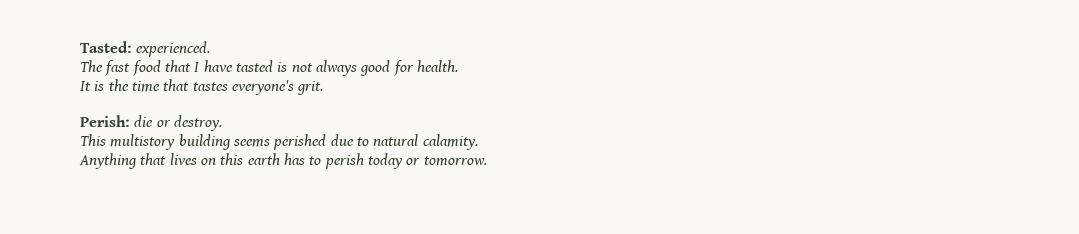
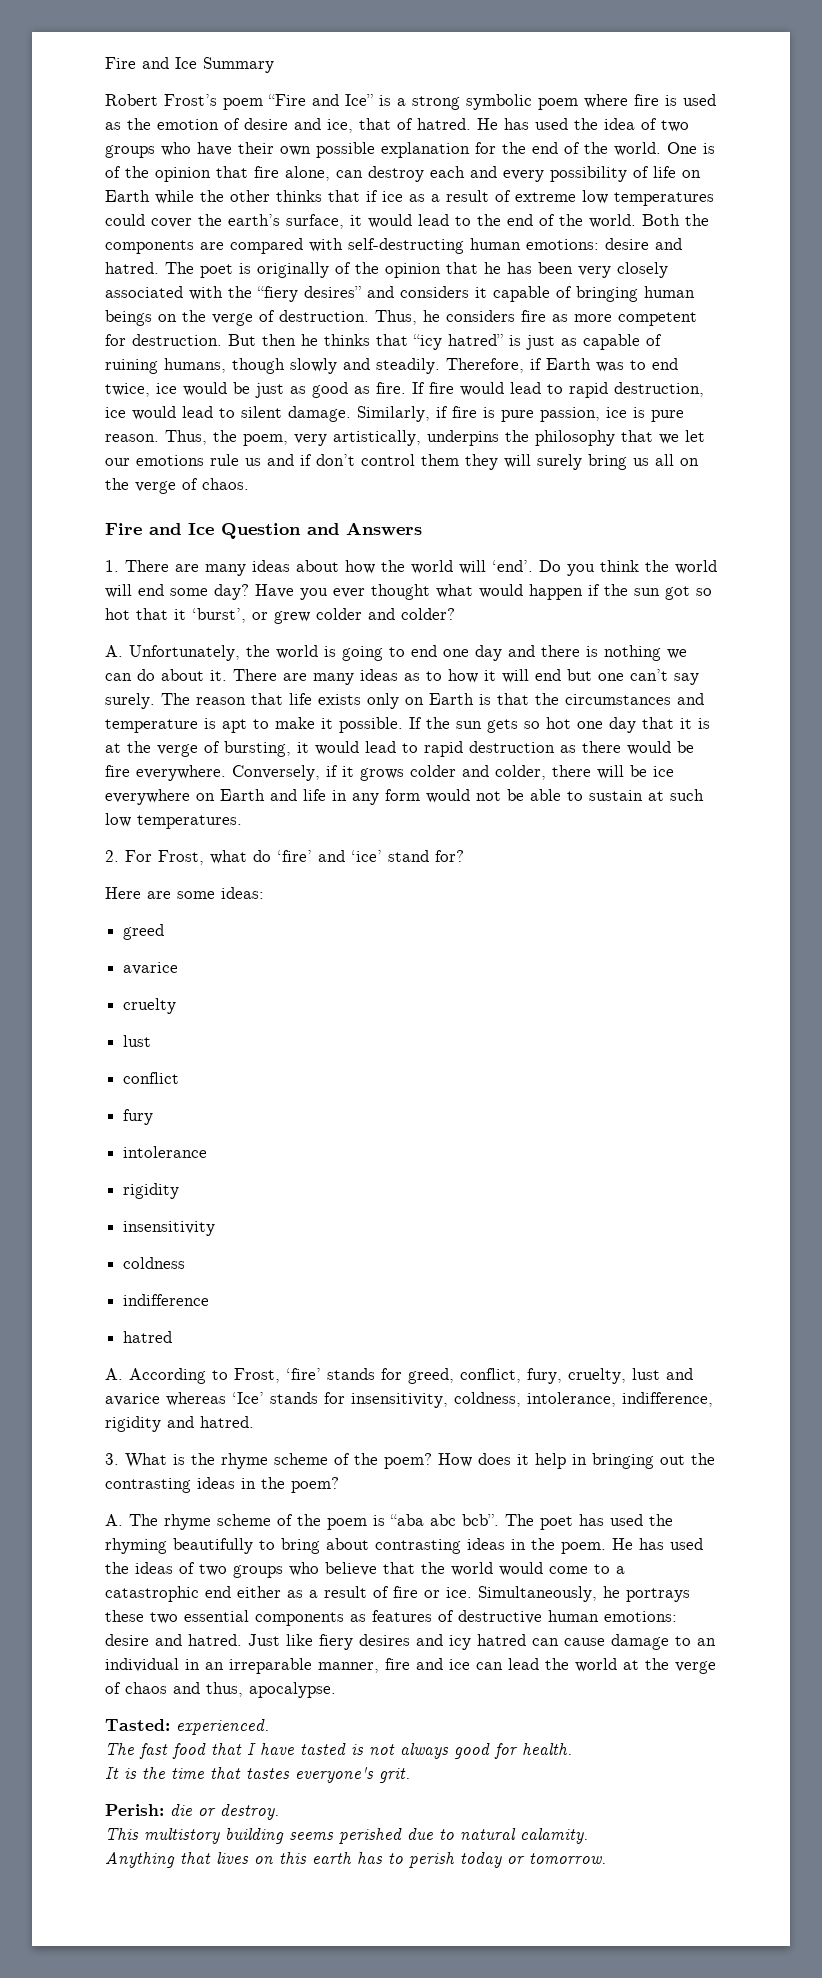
+ Fire and Ice Summary
+ Robert Frost’s poem “Fire and Ice” is a strong symbolic poem where fire is used as the emotion of desire and ice, that of hatred. He has used the idea of two groups who have their own possible explanation for the end of the world. One is of the opinion that fire alone, can destroy each and every possibility of life on Earth while the other thinks that if ice as a result of extreme low temperatures could cover the earth’s surface, it would lead to the end of the world. Both the components are compared with self-destructing human emotions: desire and hatred. The poet is originally of the opinion that he has been very closely associated with the “fiery desires” and considers it capable of bringing human beings on the verge of destruction. Thus, he considers fire as more competent for destruction. But then he thinks that “icy hatred” is just as capable of ruining humans, though slowly and steadily. Therefore, if Earth was to end twice, ice would be just as good as fire. If fire would lead to rapid destruction, ice would lead to silent damage. Similarly, if fire is pure passion, ice is pure reason. Thus, the poem, very artistically, underpins the philosophy that we let our emotions rule us and if don’t control them they will surely bring us all on the verge of chaos.
+ Fire and Ice Question and Answers
+ 1. There are many ideas about how the world will ‘end’. Do you think the world will end some day? Have you ever thought what would happen if the sun got so hot that it ‘burst’, or grew colder and colder?
+ A. Unfortunately, the world is going to end one day and there is nothing we can do about it. There are many ideas as to how it will end but one can’t say surely. The reason that life exists only on Earth is that the circumstances and temperature is apt to make it possible. If the sun gets so hot one day that it is at the verge of bursting, it would lead to rapid destruction as there would be fire everywhere. Conversely, if it grows colder and colder, there will be ice everywhere on Earth and life in any form would not be able to sustain at such low temperatures.
+ 2. For Frost, what do ‘fire’ and ‘ice’ stand for?
+ Here are some ideas:
+ greed
+ avarice
+ cruelty
+ lust
+ conflict
+ fury
+ intolerance
+ rigidity
+ insensitivity
+ coldness
+ indifference
+ hatred
+ A. According to Frost, ‘fire’ stands for greed, conflict, fury, cruelty, lust and avarice whereas ‘Ice’ stands for insensitivity, coldness, intolerance, indifference, rigidity and hatred.
+ 3. What is the rhyme scheme of the poem? How does it help in bringing out the contrasting ideas in the poem?
+ A. The rhyme scheme of the poem is “aba abc bcb”. The poet has used the rhyming beautifully to bring about contrasting ideas in the poem. He has used the ideas of two groups who believe that the world would come to a catastrophic end either as a result of fire or ice. Simultaneously, he portrays these two essential components as features of destructive human emotions: desire and hatred. Just like fiery desires and icy hatred can cause damage to an individual in an irreparable manner, fire and ice can lead the world at the verge of chaos and thus, apocalypse.

